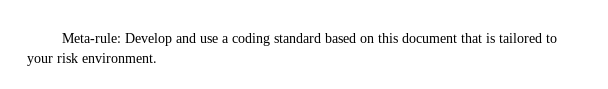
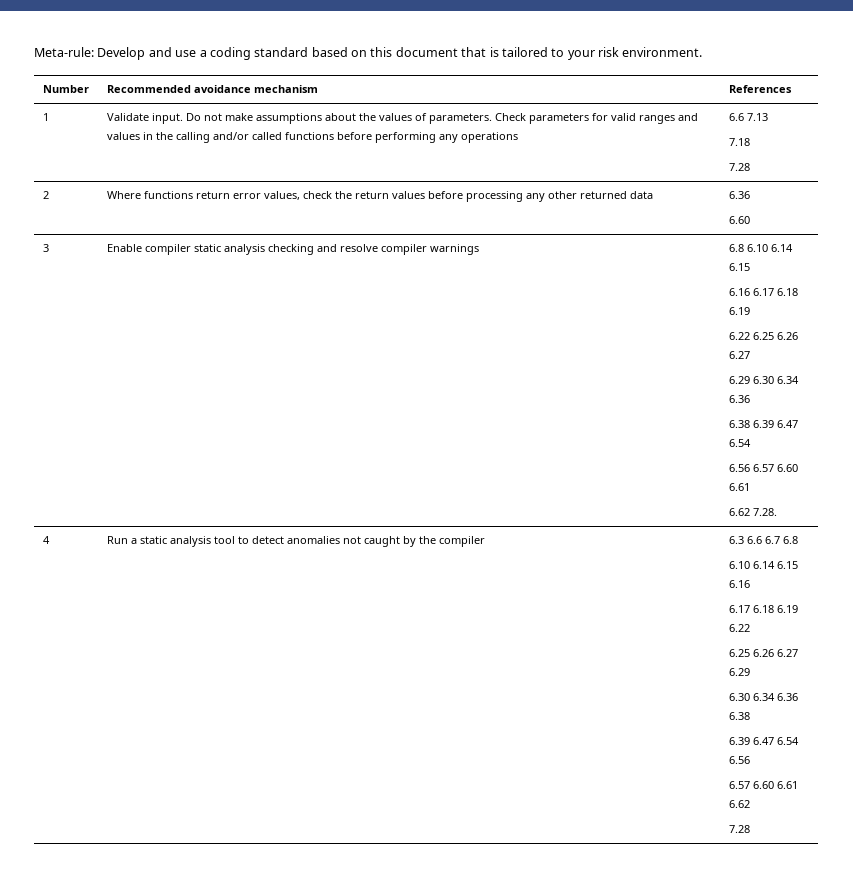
+ Number | Recommended avoidance mechanism | References
+ 1 | Validate input. Do not make assumptions about the values of parameters. Check parameters for valid ranges and values in the calling and/or called functions before performing any operations | 6.6 7.13
+ 7.18
+ 7.28
+ 2 | Where functions return error values, check the return values before processing any other returned data | 6.36
+ 6.60
+ 3 | Enable compiler static analysis checking and resolve compiler warnings | 6.8 6.10 6.14 6.15
+ 6.16 6.17 6.18 6.19
+ 6.22 6.25 6.26 6.27
+ 6.29 6.30 6.34 6.36
+ 6.38 6.39 6.47 6.54
+ 6.56 6.57 6.60 6.61
+ 6.62 7.28.
+ 4 | Run a static analysis tool to detect anomalies not caught by the compiler | 6.3 6.6 6.7 6.8
+ 6.10 6.14 6.15 6.16
+ 6.17 6.18 6.19 6.22
+ 6.25 6.26 6.27 6.29
+ 6.30 6.34 6.36 6.38
+ 6.39 6.47 6.54 6.56
+ 6.57 6.60 6.61 6.62
+ 7.28

